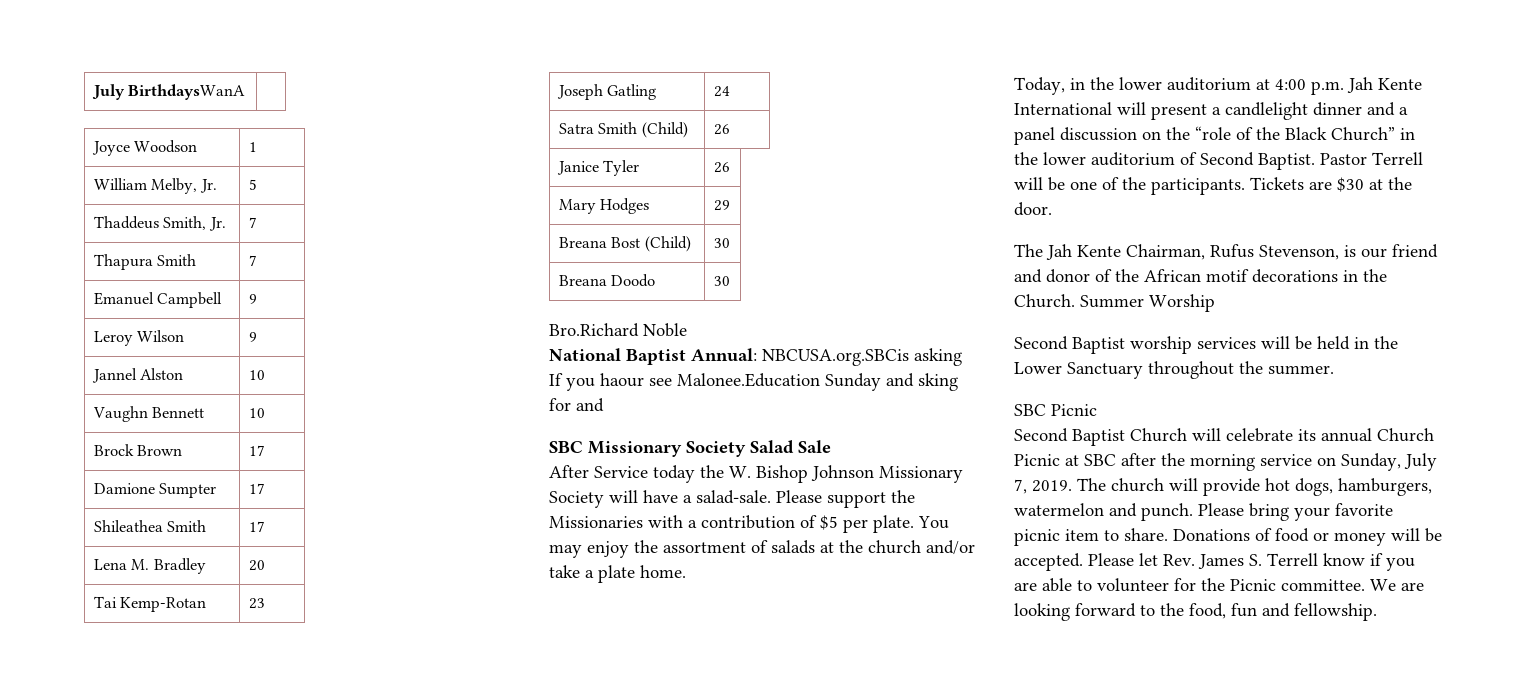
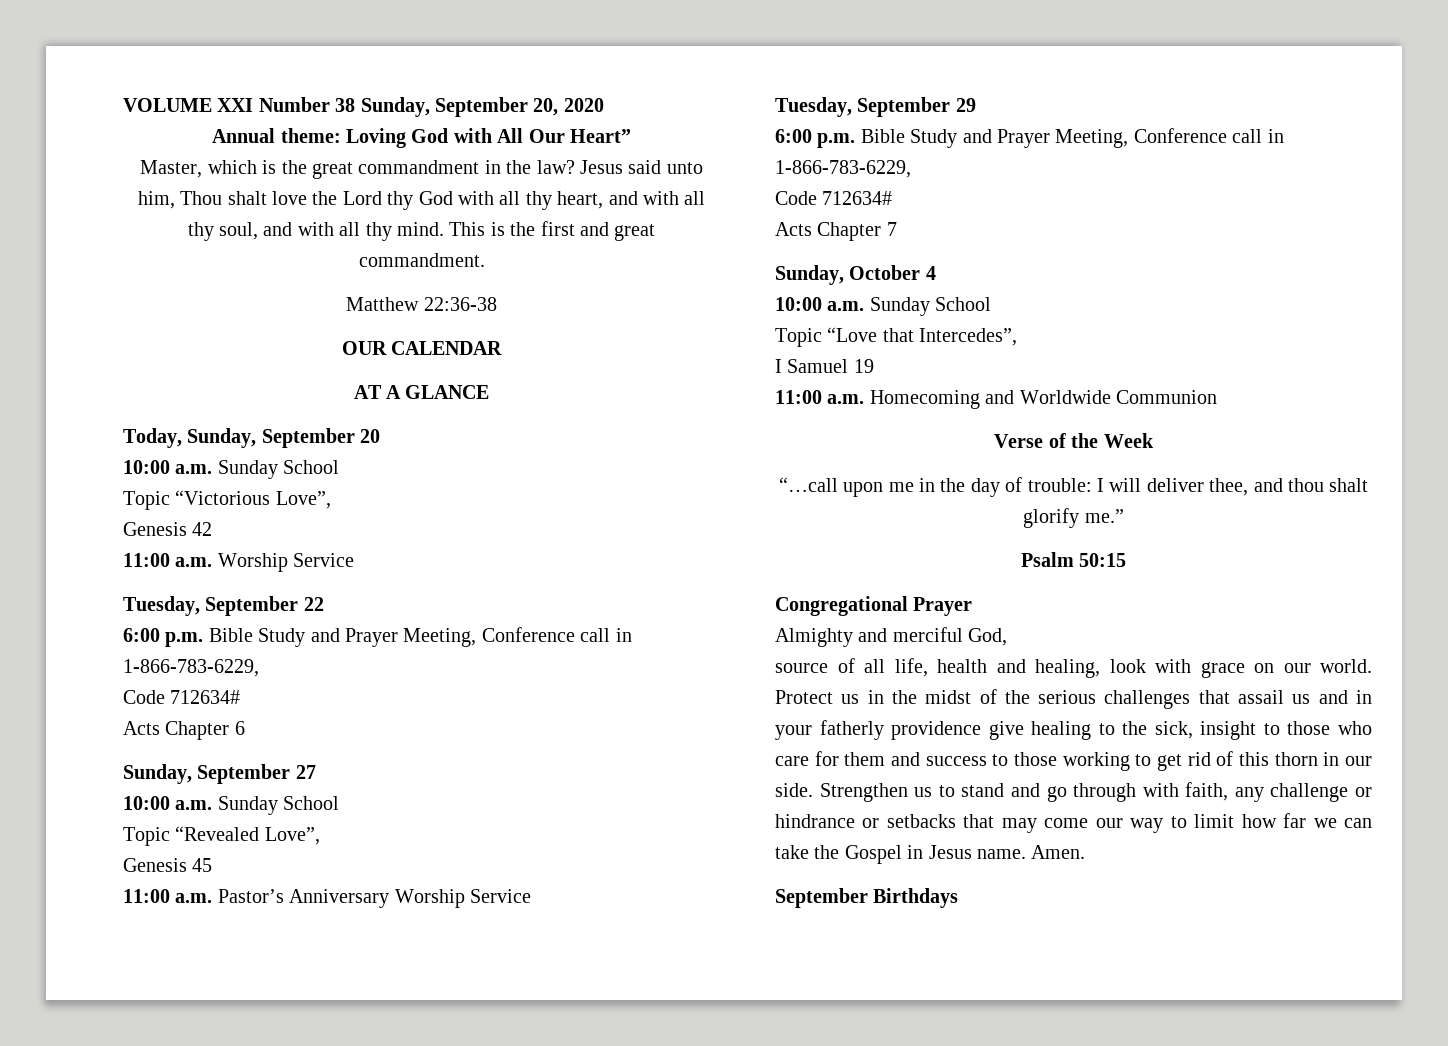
- July BirthdaysWanA |
- Joyce Woodson | 1
- William Melby, Jr. | 5
- Thaddeus Smith, Jr. | 7
- Thapura Smith | 7
- Emanuel Campbell | 9
- Leroy Wilson | 9
- Jannel Alston | 10
- Vaughn Bennett | 10
- Brock Brown | 17
- Damione Sumpter | 17
- Shileathea Smith | 17
- Lena M. Bradley | 20
- Tai Kemp-Rotan | 23
- Joseph Gatling | 24
- Satra Smith (Child) | 26
- Janice Tyler | 26
- Mary Hodges | 29
- Breana Bost (Child) | 30
- Breana Doodo | 30
- Bro.Richard Noble
- National Baptist Annual: NBCUSA.org.SBCis asking If you haour see Malonee.Education Sunday and sking for and
- SBC Missionary Society Salad Sale
- After Service today the W. Bishop Johnson Missionary Society will have a salad-sale. Please support the Missionaries with a contribution of $5 per plate. You may enjoy the assortment of salads at the church and/or take a plate home.
- Today, in the lower auditorium at 4:00 p.m. Jah Kente International will present a candlelight dinner and a panel discussion on the “role of the Black Church” in the lower auditorium of Second Baptist. Pastor Terrell will be one of the participants. Tickets are $30 at the door.
- The Jah Kente Chairman, Rufus Stevenson, is our friend and donor of the African motif decorations in the Church. Summer Worship
- Second Baptist worship services will be held in the Lower Sanctuary throughout the summer.
- SBC Picnic
- Second Baptist Church will celebrate its annual Church Picnic at SBC after the morning service on Sunday, July 7, 2019. The church will provide hot dogs, hamburgers, watermelon and punch. Please bring your favorite picnic item to share. Donations of food or money will be accepted. Please let Rev. James S. Terrell know if you are able to volunteer for the Picnic committee. We are looking forward to the food, fun and fellowship.
+ VOLUME XXI Number 38 Sunday, September 20, 2020
+ Annual theme: Loving God with All Our Heart”
+ Master, which is the great commandment in the law? Jesus said unto him, Thou shalt love the Lord thy God with all thy heart, and with all thy soul, and with all thy mind. This is the first and great commandment.
+ Matthew 22:36-38
+ OUR CALENDAR
+ AT A GLANCE
+ Today, Sunday, September 20
+ 10:00 a.m. Sunday School
+ Topic “Victorious Love”,
+ Genesis 42
+ 11:00 a.m. Worship Service
+ Tuesday, September 22
+ 6:00 p.m. Bible Study and Prayer Meeting, Conference call in 1-866-783-6229,
+ Code 712634#
+ Acts Chapter 6
+ Sunday, September 27
+ 10:00 a.m. Sunday School
+ Topic “Revealed Love”,
+ Genesis 45
+ 11:00 a.m. Pastor’s Anniversary Worship Service
+ Tuesday, September 29
+ 6:00 p.m. Bible Study and Prayer Meeting, Conference call in 1-866-783-6229,
+ Code 712634#
+ Acts Chapter 7
+ Sunday, October 4
+ 10:00 a.m. Sunday School
+ Topic “Love that Intercedes”,
+ I Samuel 19
+ 11:00 a.m. Homecoming and Worldwide Communion
+ Verse of the Week
+ “…call upon me in the day of trouble: I will deliver thee, and thou shalt glorify me.”
+ Psalm 50:15
+ Congregational Prayer
+ Almighty and merciful God,
+ source of all life, health and healing, look with grace on our world. Protect us in the midst of the serious challenges that assail us and in your fatherly providence give healing to the sick, insight to those who care for them and success to those working to get rid of this thorn in our side. Strengthen us to stand and go through with faith, any challenge or hindrance or setbacks that may come our way to limit how far we can take the Gospel in Jesus name. Amen.
+ September Birthdays

